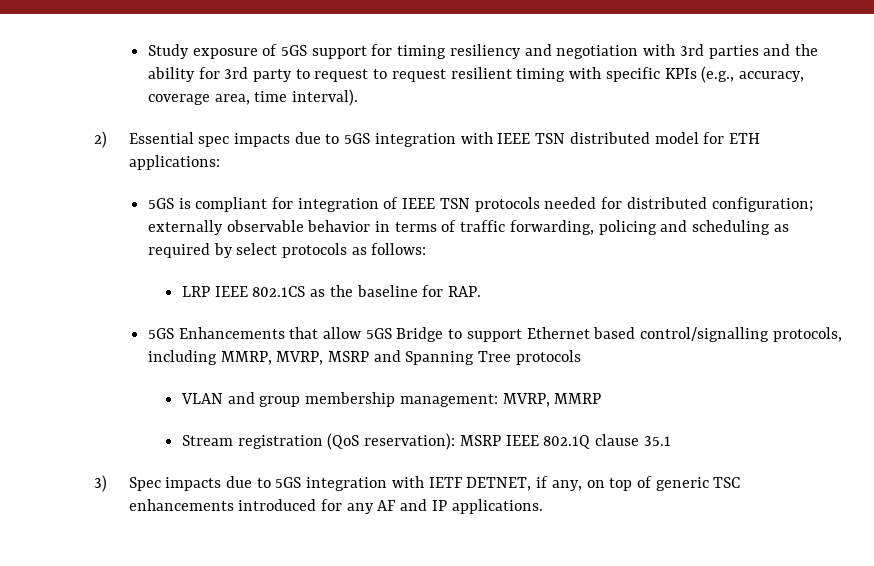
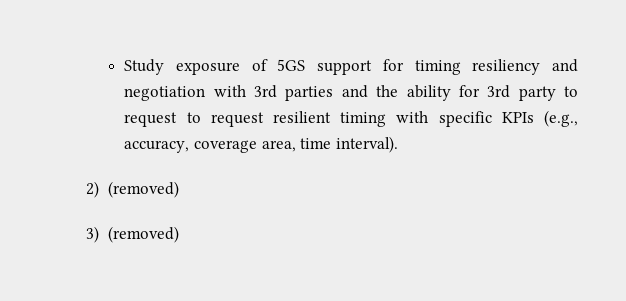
- 2) Essential spec impacts due to 5GS integration with IEEE TSN distributed model for ETH applications:
- 5GS is compliant for integration of IEEE TSN protocols needed for distributed configuration; externally observable behavior in terms of traffic forwarding, policing and scheduling as required by select protocols as follows:
- LRP IEEE 802.1CS as the baseline for RAP.
- 5GS Enhancements that allow 5GS Bridge to support Ethernet based control/signalling protocols, including MMRP, MVRP, MSRP and Spanning Tree protocols
- VLAN and group membership management: MVRP, MMRP
- Stream registration (QoS reservation): MSRP IEEE 802.1Q clause 35.1
- 3) Spec impacts due to 5GS integration with IETF DETNET, if any, on top of generic TSC enhancements introduced for any AF and IP applications.
+ 2) (removed)
+ 3) (removed)

